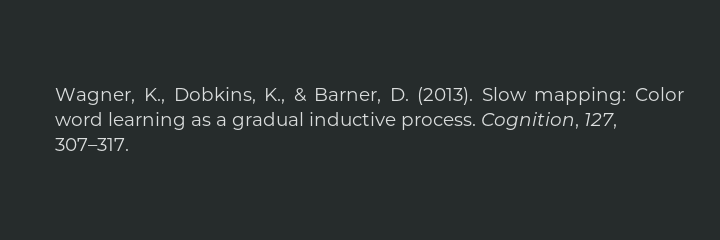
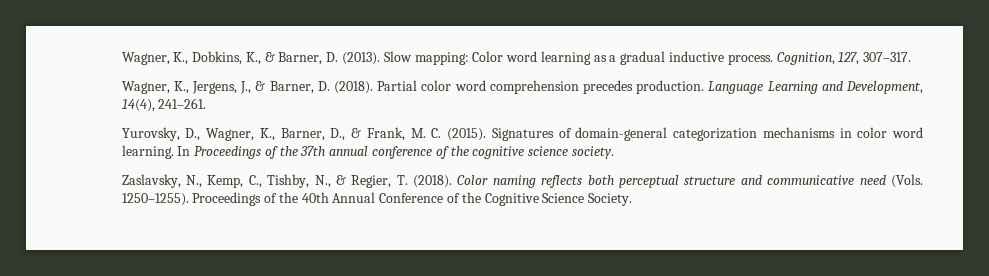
+ Wagner, K., Jergens, J., & Barner, D. (2018). Partial color word comprehension precedes production. Language Learning and Development, 14(4), 241–261.
+ Yurovsky, D., Wagner, K., Barner, D., & Frank, M. C. (2015). Signatures of domain-general categorization mechanisms in color word learning. In Proceedings of the 37th annual conference of the cognitive science society.
+ Zaslavsky, N., Kemp, C., Tishby, N., & Regier, T. (2018). Color naming reflects both perceptual structure and communicative need (Vols. 1250–1255). Proceedings of the 40th Annual Conference of the Cognitive Science Society.

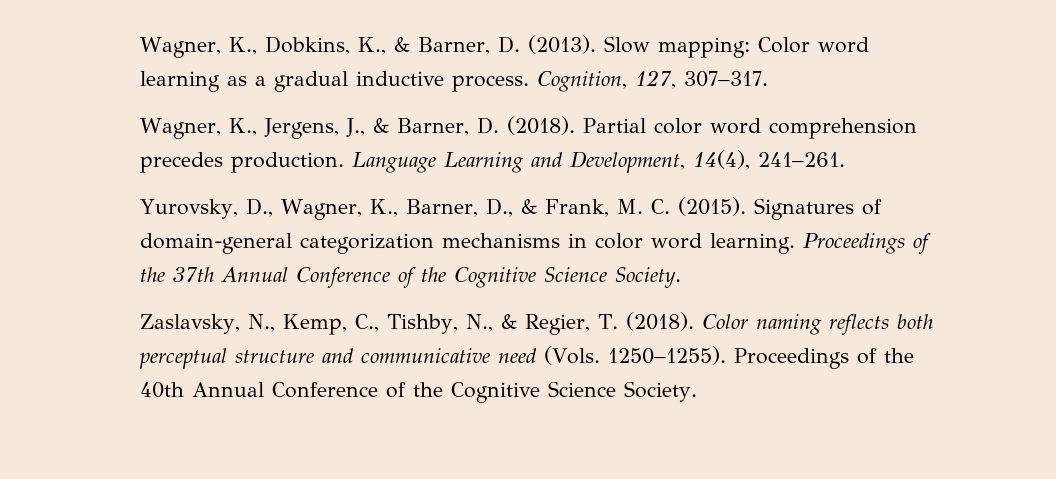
- In Proceedings of the 37th annual conference of the cognitive science society.
+ Proceedings of the 37th Annual Conference of the Cognitive Science Society.

